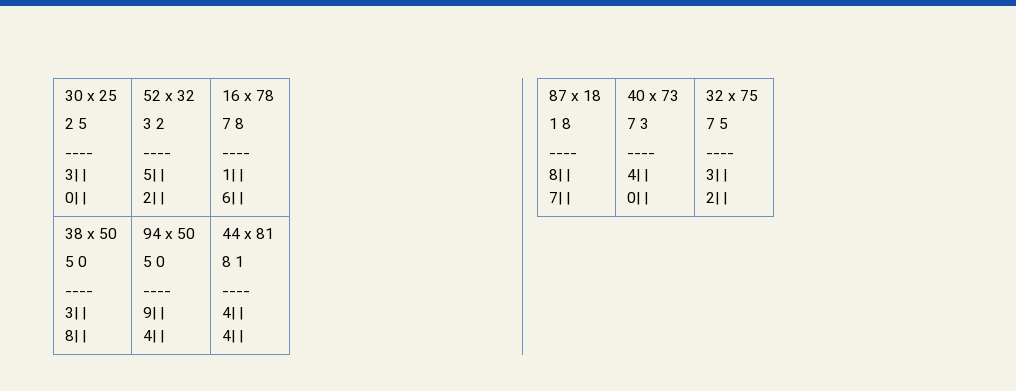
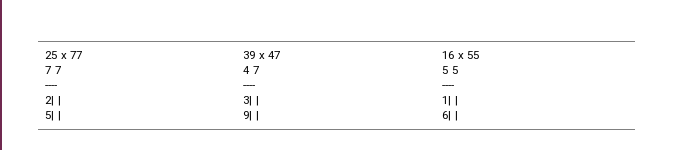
- 30 x 25
- 2 5
+ 25 x 77
+ 7 7
+ ----
+ 2| |
+ 5| | | 39 x 47
+ 4 7
  ----
  3| |
- 0| | | 52 x 32
- 3 2
- ----
- 5| |
- 2| | | 16 x 78
- 7 8
+ 9| | | 16 x 55
+ 5 5
- 38 x 50
- 5 0
- ----
- 3| |
- 8| | | 94 x 50
- 5 0
- ----
- 9| |
- 4| | | 44 x 81
- 8 1
- ----
- 4| |
- 4| |
- 87 x 18
- 1 8
- ----
- 8| |
- 7| | | 40 x 73
- 7 3
- ----
- 4| |
- 0| | | 32 x 75
- 7 5
- ----
- 3| |
- 2| |

